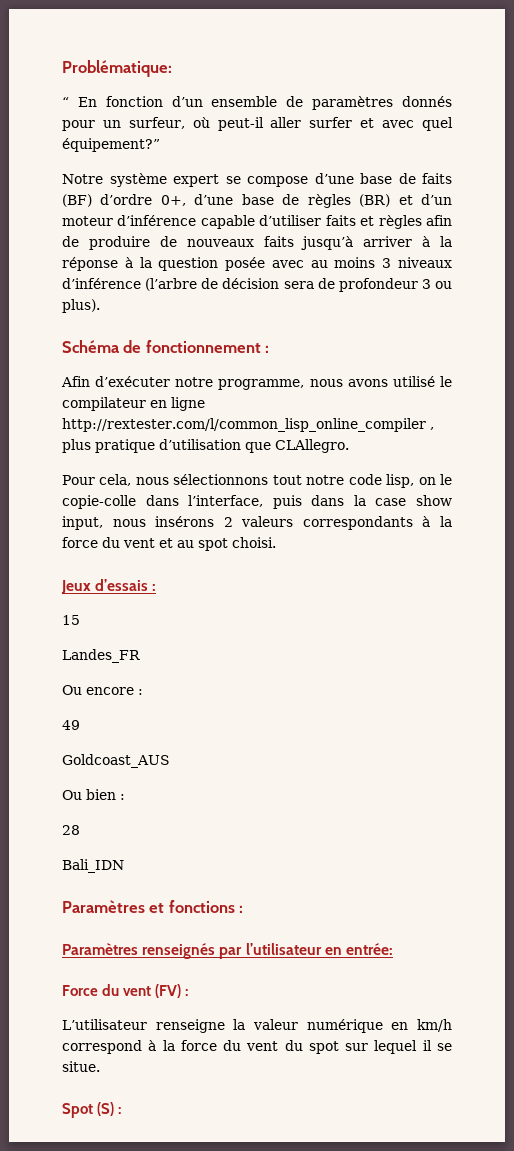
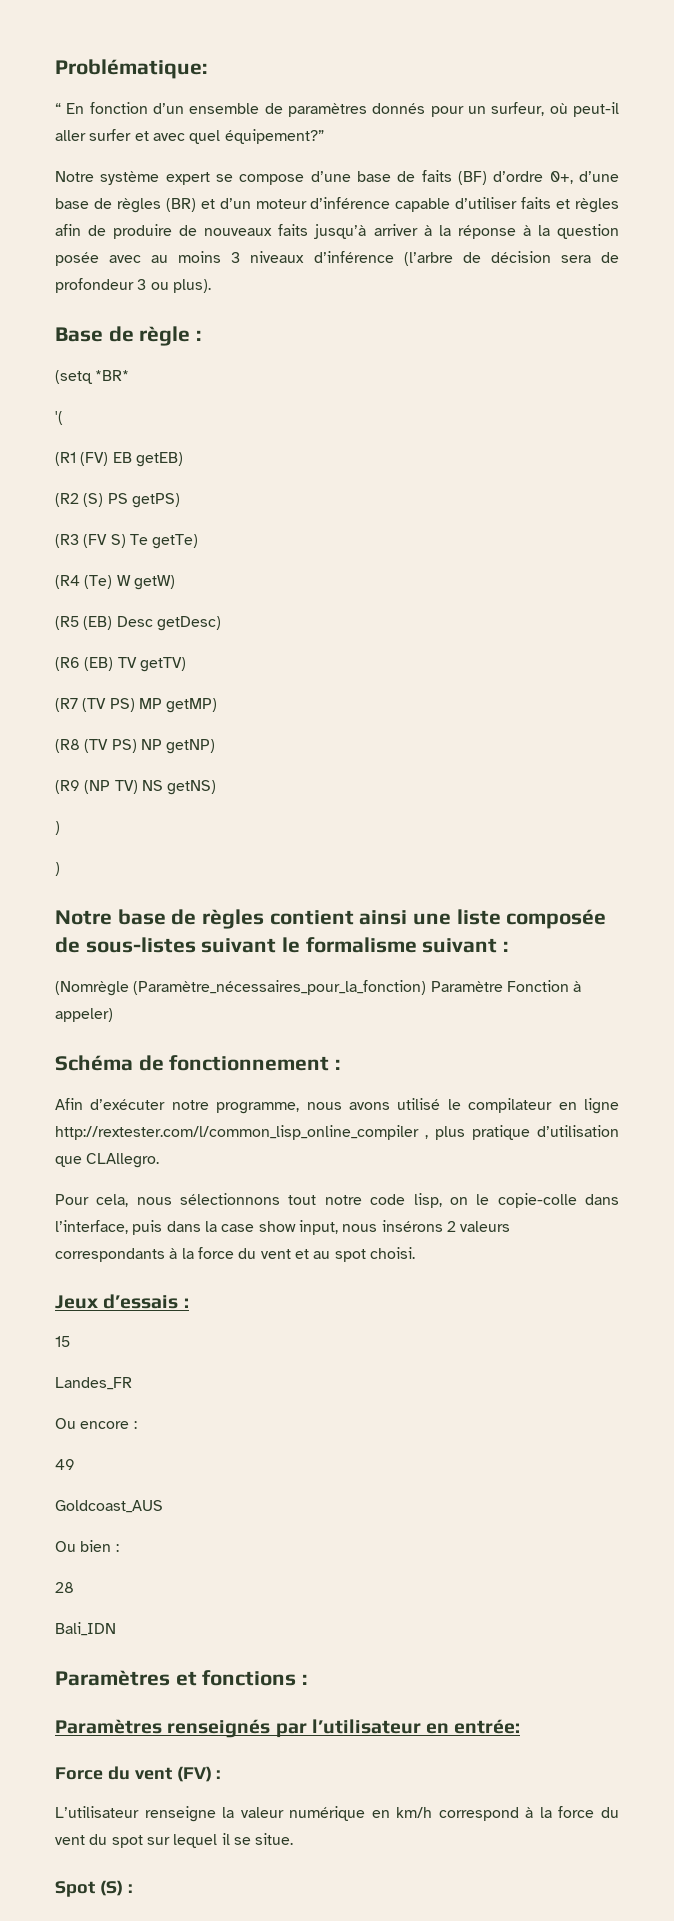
+ Base de règle :
+ (setq *BR*
+ '(
+ (R1 (FV) EB getEB)
+ (R2 (S) PS getPS)
+ (R3 (FV S) Te getTe)
+ (R4 (Te) W getW)
+ (R5 (EB) Desc getDesc)
+ (R6 (EB) TV getTV)
+ (R7 (TV PS) MP getMP)
+ (R8 (TV PS) NP getNP)
+ (R9 (NP TV) NS getNS)
+ )
+ )
+ Notre base de règles contient ainsi une liste composée de sous-listes suivant le formalisme suivant :
+ (Nomrègle (Paramètre_nécessaires_pour_la_fonction) Paramètre Fonction à appeler)

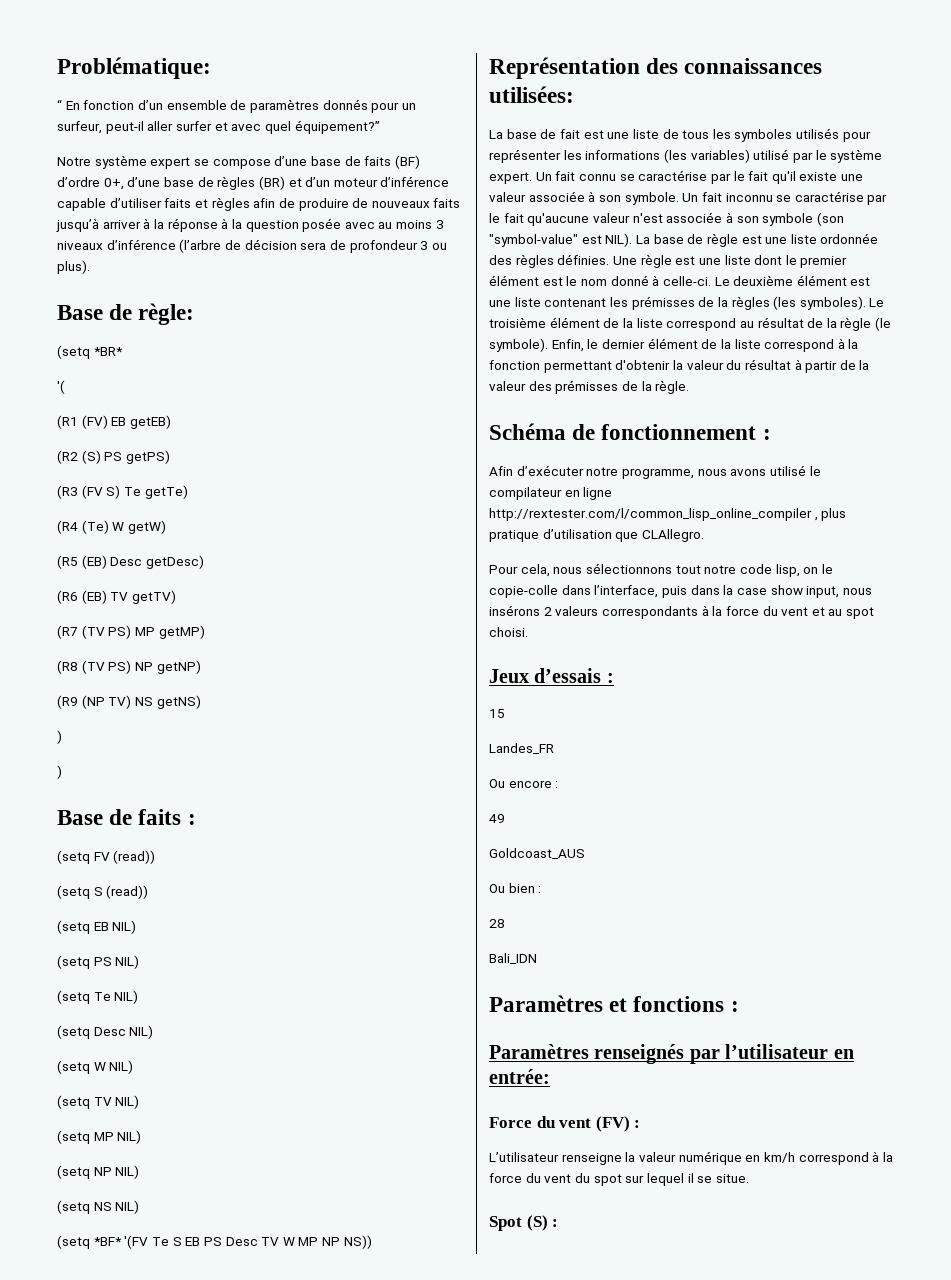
- “ En fonction d’un ensemble de paramètres donnés pour un surfeur, où peut-il aller surfer et avec quel équipement?”
+ “ En fonction d’un ensemble de paramètres donnés pour un surfeur, peut-il aller surfer et avec quel équipement?”
- Base de règle :
+ Base de règle:
- Notre base de règles contient ainsi une liste composée de sous-listes suivant le formalisme suivant :
- (Nomrègle (Paramètre_nécessaires_pour_la_fonction) Paramètre Fonction à appeler)
+ Base de faits :
+ (setq FV (read))
+ (setq S (read))
+ (setq EB NIL)
+ (setq PS NIL)
+ (setq Te NIL)
+ (setq Desc NIL)
+ (setq W NIL)
+ (setq TV NIL)
+ (setq MP NIL)
+ (setq NP NIL)
+ (setq NS NIL)
+ (setq *BF* '(FV Te S EB PS Desc TV W MP NP NS))
+ Représentation des connaissances utilisées:
+ La base de fait est une liste de tous les symboles utilisés pour représenter les informations (les variables) utilisé par le système expert. Un fait connu se caractérise par le fait qu'il existe une valeur associée à son symbole. Un fait inconnu se caractérise par le fait qu'aucune valeur n'est associée à son symbole (son "symbol-value" est NIL). La base de règle est une liste ordonnée des règles définies. Une règle est une liste dont le premier élément est le nom donné à celle-ci. Le deuxième élément est une liste contenant les prémisses de la règles (les symboles). Le troisième élément de la liste correspond au résultat de la règle (le symbole). Enfin, le dernier élément de la liste correspond à la fonction permettant d'obtenir la valeur du résultat à partir de la valeur des prémisses de la règle.

